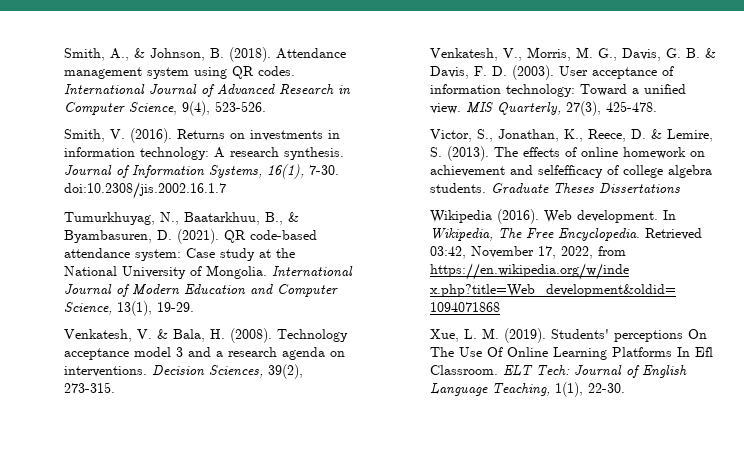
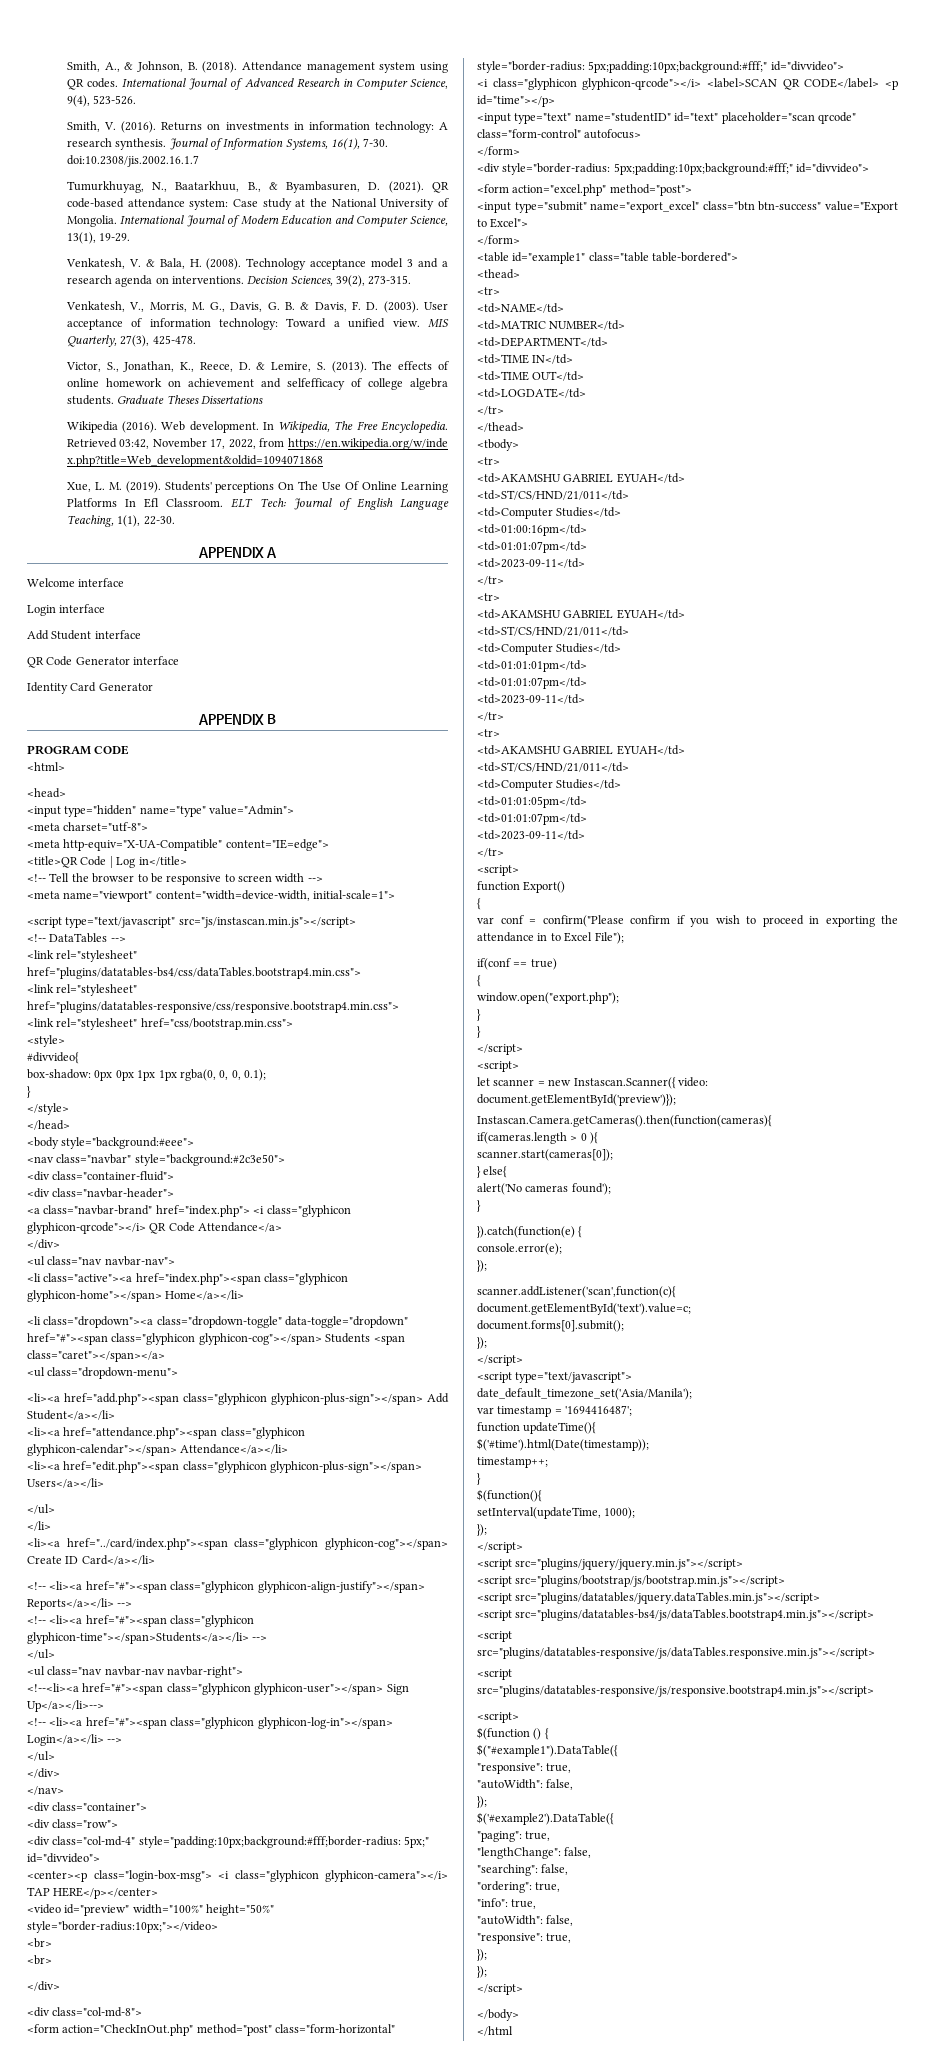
+ APPENDIX A
+ Welcome interface
+ Login interface
+ Add Student interface
+ QR Code Generator interface
+ Identity Card Generator
+ APPENDIX B
+ PROGRAM CODE
+ <html>
+ <head>
+ <input type="hidden" name="type" value="Admin">
+ <meta charset="utf-8">
+ <meta http-equiv="X-UA-Compatible" content="IE=edge">
+ <title>QR Code | Log in</title>
+ <!-- Tell the browser to be responsive to screen width -->
+ <meta name="viewport" content="width=device-width, initial-scale=1">
+ <script type="text/javascript" src="js/instascan.min.js"></script>
+ <!-- DataTables -->
+ <link rel="stylesheet" href="plugins/datatables-bs4/css/dataTables.bootstrap4.min.css">
+ <link rel="stylesheet" href="plugins/datatables-responsive/css/responsive.bootstrap4.min.css">
+ <link rel="stylesheet" href="css/bootstrap.min.css">
+ <style>
+ #divvideo{
+ box-shadow: 0px 0px 1px 1px rgba(0, 0, 0, 0.1);
+ }
+ </style>
+ </head>
+ <body style="background:#eee">
+ <nav class="navbar" style="background:#2c3e50">
+ <div class="container-fluid">
+ <div class="navbar-header">
+ <a class="navbar-brand" href="index.php"> <i class="glyphicon glyphicon-qrcode"></i> QR Code Attendance</a>
+ </div>
+ <ul class="nav navbar-nav">
+ <li class="active"><a href="index.php"><span class="glyphicon glyphicon-home"></span> Home</a></li>
+ <li class="dropdown"><a class="dropdown-toggle" data-toggle="dropdown" href="#"><span class="glyphicon glyphicon-cog"></span> Students <span class="caret"></span></a>
+ <ul class="dropdown-menu">
+ <li><a href="add.php"><span class="glyphicon glyphicon-plus-sign"></span> Add Student</a></li>
+ <li><a href="attendance.php"><span class="glyphicon glyphicon-calendar"></span> Attendance</a></li>
+ <li><a href="edit.php"><span class="glyphicon glyphicon-plus-sign"></span> Users</a></li>
+ </ul>
+ </li>
+ <li><a href="../card/index.php"><span class="glyphicon glyphicon-cog"></span> Create ID Card</a></li>
+ <!-- <li><a href="#"><span class="glyphicon glyphicon-align-justify"></span> Reports</a></li> -->
+ <!-- <li><a href="#"><span class="glyphicon glyphicon-time"></span>Students</a></li> -->
+ </ul>
+ <ul class="nav navbar-nav navbar-right">
+ <!--<li><a href="#"><span class="glyphicon glyphicon-user"></span> Sign Up</a></li>-->
+ <!-- <li><a href="#"><span class="glyphicon glyphicon-log-in"></span> Login</a></li> -->
+ </ul>
+ </div>
+ </nav>
+ <div class="container">
+ <div class="row">
+ <div class="col-md-4" style="padding:10px;background:#fff;border-radius: 5px;" id="divvideo">
+ <center><p class="login-box-msg"> <i class="glyphicon glyphicon-camera"></i> TAP HERE</p></center>
+ <video id="preview" width="100%" height="50%" style="border-radius:10px;"></video>
+ <br>
+ <br>
+ </div>
+ <div class="col-md-8">
+ <form action="CheckInOut.php" method="post" class="form-horizontal" style="border-radius: 5px;padding:10px;background:#fff;" id="divvideo">
+ <i class="glyphicon glyphicon-qrcode"></i> <label>SCAN QR CODE</label> <p id="time"></p>
+ <input type="text" name="studentID" id="text" placeholder="scan qrcode" class="form-control" autofocus>
+ </form>
+ <div style="border-radius: 5px;padding:10px;background:#fff;" id="divvideo">
+ <form action="excel.php" method="post">
+ <input type="submit" name="export_excel" class="btn btn-success" value="Export to Excel">
+ </form>
+ <table id="example1" class="table table-bordered">
+ <thead>
+ <tr>
+ <td>NAME</td>
+ <td>MATRIC NUMBER</td>
+ <td>DEPARTMENT</td>
+ <td>TIME IN</td>
+ <td>TIME OUT</td>
+ <td>LOGDATE</td>
+ </tr>
+ </thead>
+ <tbody>
+ <tr>
+ <td>AKAMSHU GABRIEL EYUAH</td>
+ <td>ST/CS/HND/21/011</td>
+ <td>Computer Studies</td>
+ <td>01:00:16pm</td>
+ <td>01:01:07pm</td>
+ <td>2023-09-11</td>
+ </tr>
+ <tr>
+ <td>AKAMSHU GABRIEL EYUAH</td>
+ <td>ST/CS/HND/21/011</td>
+ <td>Computer Studies</td>
+ <td>01:01:01pm</td>
+ <td>01:01:07pm</td>
+ <td>2023-09-11</td>
+ </tr>
+ <tr>
+ <td>AKAMSHU GABRIEL EYUAH</td>
+ <td>ST/CS/HND/21/011</td>
+ <td>Computer Studies</td>
+ <td>01:01:05pm</td>
+ <td>01:01:07pm</td>
+ <td>2023-09-11</td>
+ </tr>
+ <script>
+ function Export()
+ {
+ var conf = confirm("Please confirm if you wish to proceed in exporting the attendance in to Excel File");
+ if(conf == true)
+ {
+ window.open("export.php");
+ }
+ }
+ </script>
+ <script>
+ let scanner = new Instascan.Scanner({ video: document.getElementById('preview')});
+ Instascan.Camera.getCameras().then(function(cameras){
+ if(cameras.length > 0 ){
+ scanner.start(cameras[0]);
+ } else{
+ alert('No cameras found');
+ }
+ }).catch(function(e) {
+ console.error(e);
+ });
+ scanner.addListener('scan',function(c){
+ document.getElementById('text').value=c;
+ document.forms[0].submit();
+ });
+ </script>
+ <script type="text/javascript">
+ date_default_timezone_set('Asia/Manila');
+ var timestamp = '1694416487';
+ function updateTime(){
+ $('#time').html(Date(timestamp));
+ timestamp++;
+ }
+ $(function(){
+ setInterval(updateTime, 1000);
+ });
+ </script>
+ <script src="plugins/jquery/jquery.min.js"></script>
+ <script src="plugins/bootstrap/js/bootstrap.min.js"></script>
+ <script src="plugins/datatables/jquery.dataTables.min.js"></script>
+ <script src="plugins/datatables-bs4/js/dataTables.bootstrap4.min.js"></script>
+ <script src="plugins/datatables-responsive/js/dataTables.responsive.min.js"></script>
+ <script src="plugins/datatables-responsive/js/responsive.bootstrap4.min.js"></script>
+ <script>
+ $(function () {
+ $("#example1").DataTable({
+ "responsive": true,
+ "autoWidth": false,
+ });
+ $('#example2').DataTable({
+ "paging": true,
+ "lengthChange": false,
+ "searching": false,
+ "ordering": true,
+ "info": true,
+ "autoWidth": false,
+ "responsive": true,
+ });
+ });
+ </script>
+ </body>
+ </html

